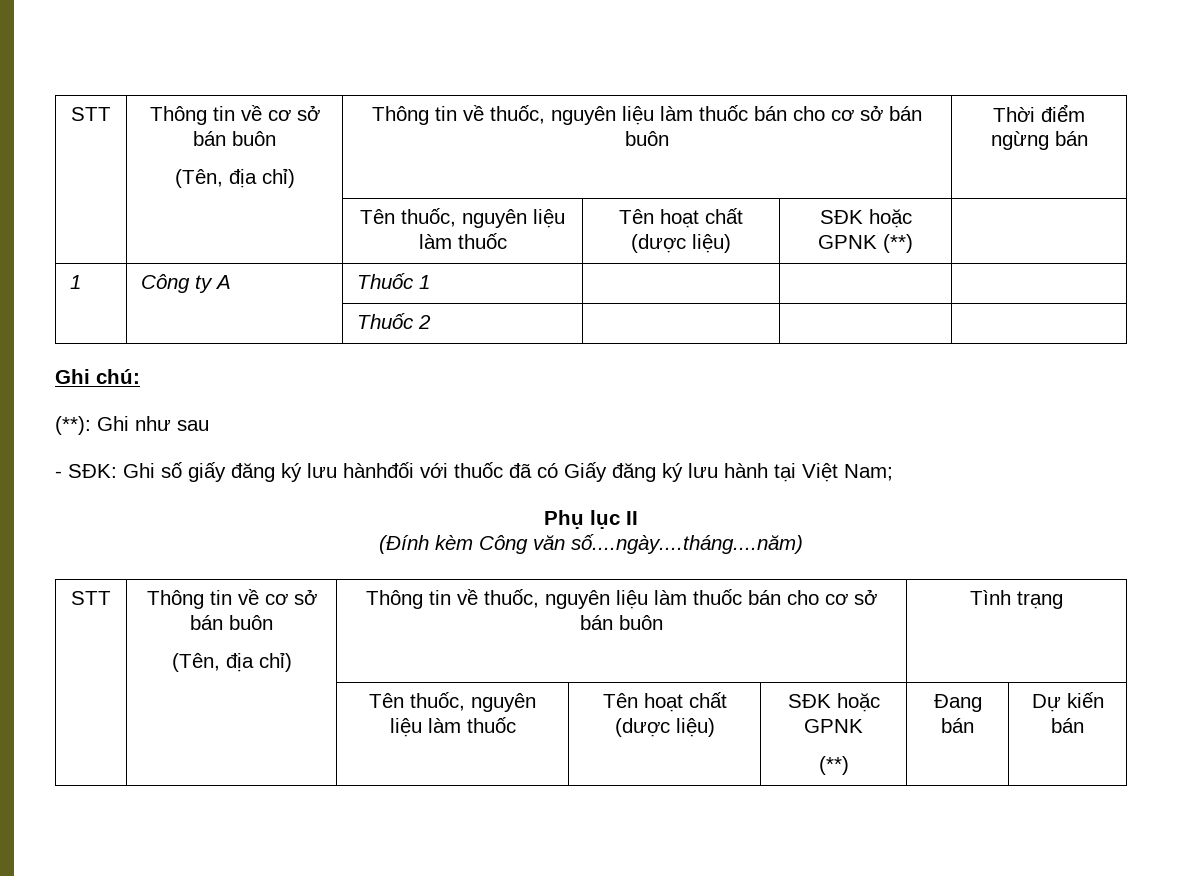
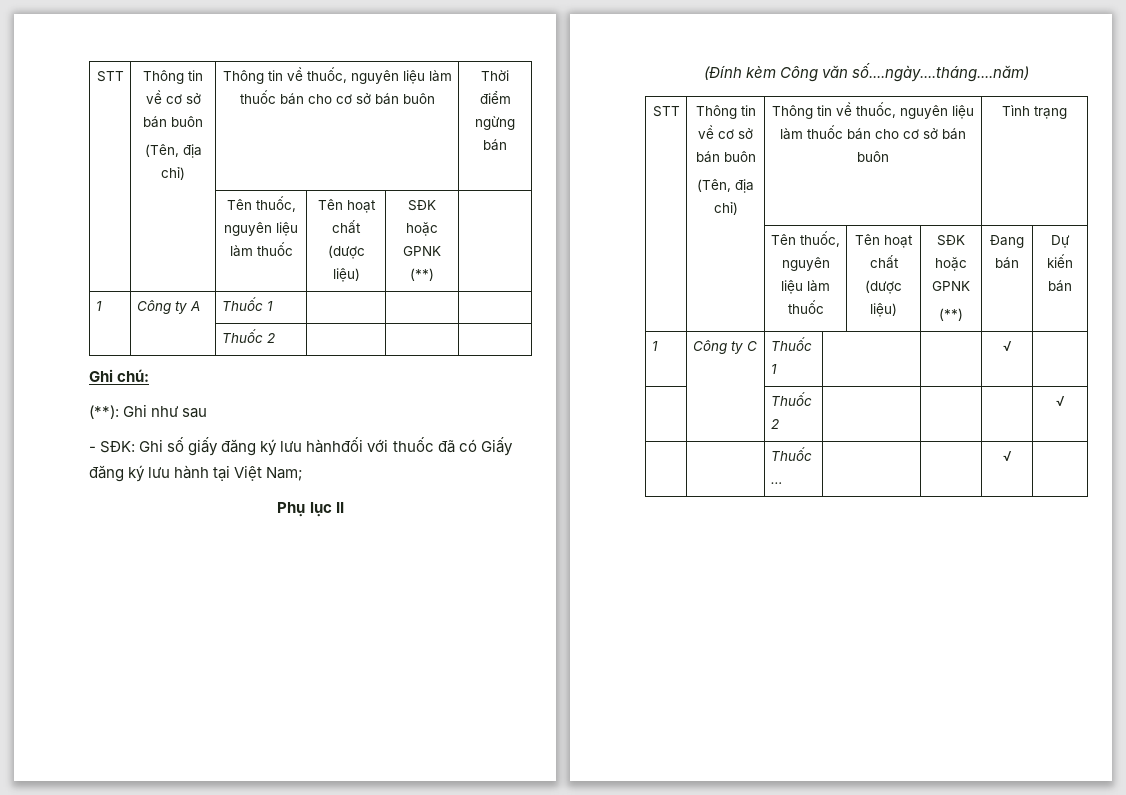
+ 1 | Công ty C | Thuốc 1 | | | √ |
+ | | Thuốc 2 | | | | √
+ | | Thuốc … | | | √ |

